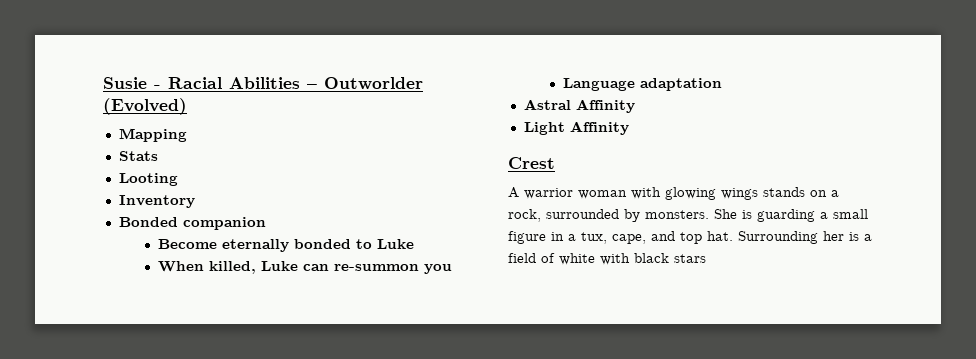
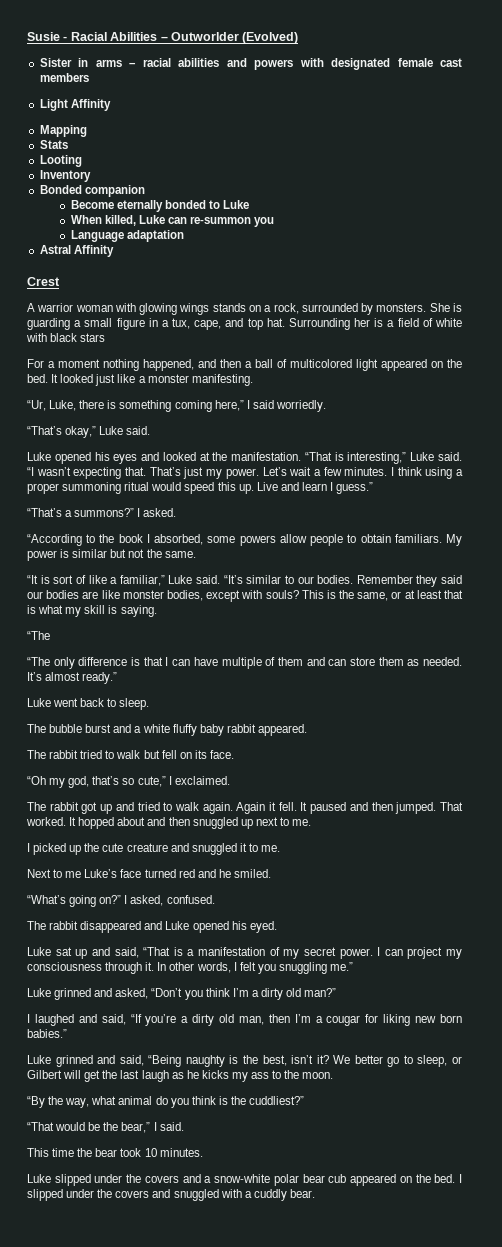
+ Sister in arms – racial abilities and powers with designated female cast members
+ Light Affinity
- Light Affinity
+ For a moment nothing happened, and then a ball of multicolored light appeared on the bed. It looked just like a monster manifesting.
+ “Ur, Luke, there is something coming here,” I said worriedly.
+ “That’s okay,” Luke said.
+ Luke opened his eyes and looked at the manifestation. “That is interesting,” Luke said. “I wasn’t expecting that. That’s just my power. Let’s wait a few minutes. I think using a proper summoning ritual would speed this up. Live and learn I guess.”
+ “That’s a summons?” I asked.
+ “According to the book I absorbed, some powers allow people to obtain familiars. My power is similar but not the same.
+ “It is sort of like a familiar,” Luke said. “It’s similar to our bodies. Remember they said our bodies are like monster bodies, except with souls? This is the same, or at least that is what my skill is saying.
+ “The
+ “The only difference is that I can have multiple of them and can store them as needed. It’s almost ready.”
+ Luke went back to sleep.
+ The bubble burst and a white fluffy baby rabbit appeared.
+ The rabbit tried to walk but fell on its face.
+ “Oh my god, that’s so cute,” I exclaimed.
+ The rabbit got up and tried to walk again. Again it fell. It paused and then jumped. That worked. It hopped about and then snuggled up next to me.
+ I picked up the cute creature and snuggled it to me.
+ Next to me Luke’s face turned red and he smiled.
+ “What’s going on?” I asked, confused.
+ The rabbit disappeared and Luke opened his eyed.
+ Luke sat up and said, “That is a manifestation of my secret power. I can project my consciousness through it. In other words, I felt you snuggling me.”
+ Luke grinned and asked, “Don’t you think I’m a dirty old man?”
+ I laughed and said, “If you’re a dirty old man, then I’m a cougar for liking new born babies.”
+ Luke grinned and said, “Being naughty is the best, isn’t it? We better go to sleep, or Gilbert will get the last laugh as he kicks my ass to the moon.
+ “By the way, what animal do you think is the cuddliest?”
+ “That would be the bear,” I said.
+ This time the bear took 10 minutes.
+ Luke slipped under the covers and a snow-white polar bear cub appeared on the bed. I slipped under the covers and snuggled with a cuddly bear.

